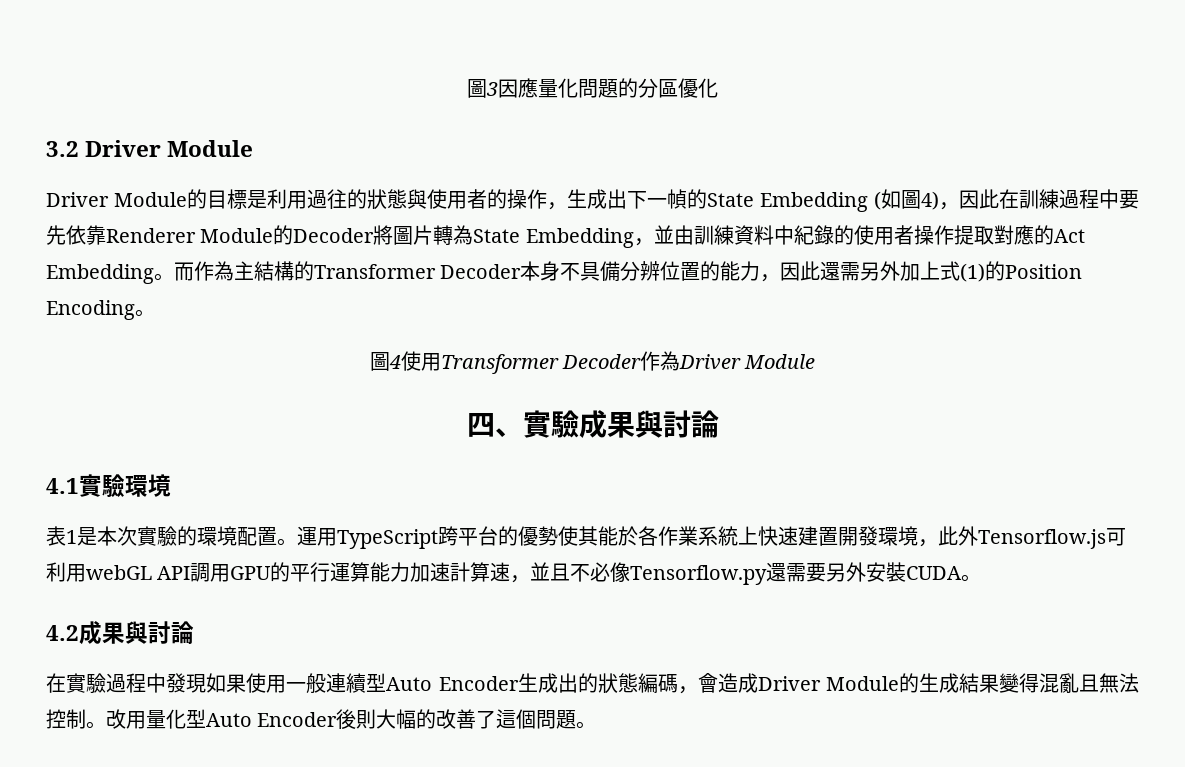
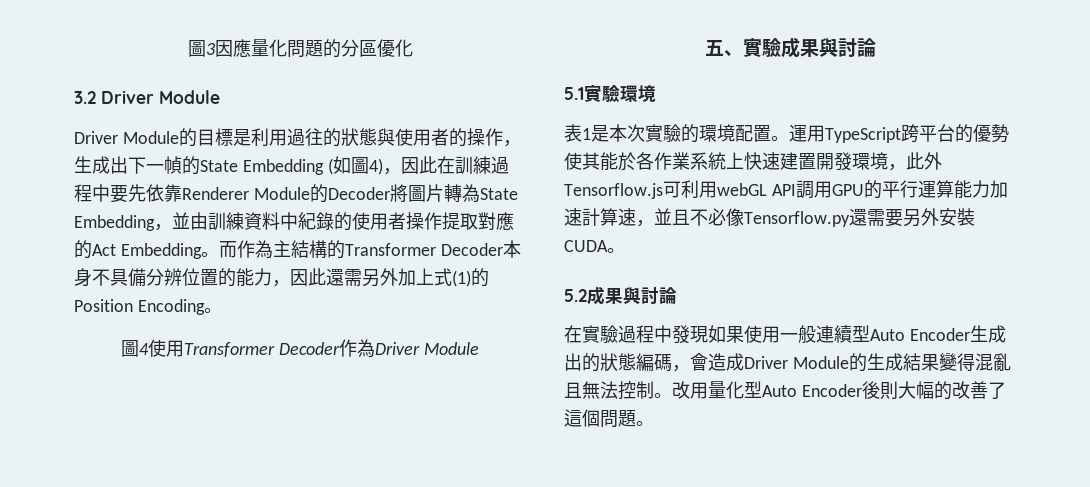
- 四、實驗成果與討論
+ 五、實驗成果與討論
- 4.1實驗環境
+ 5.1實驗環境
- 4.2成果與討論
+ 5.2成果與討論

